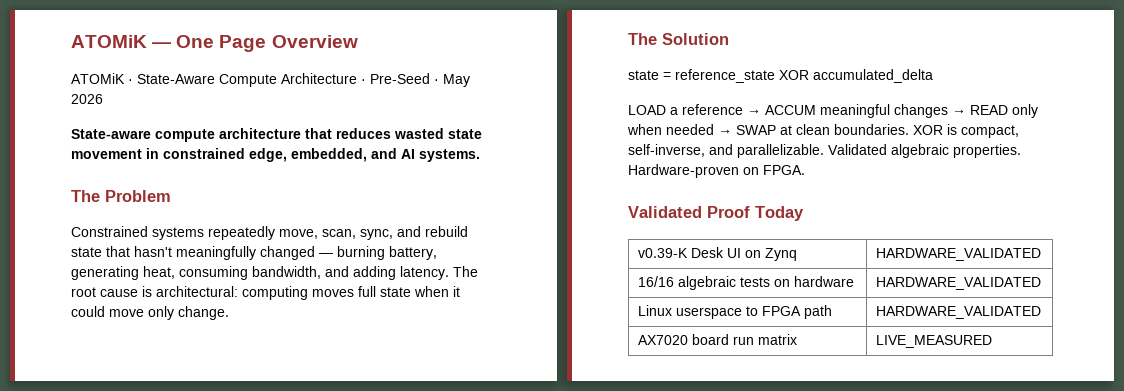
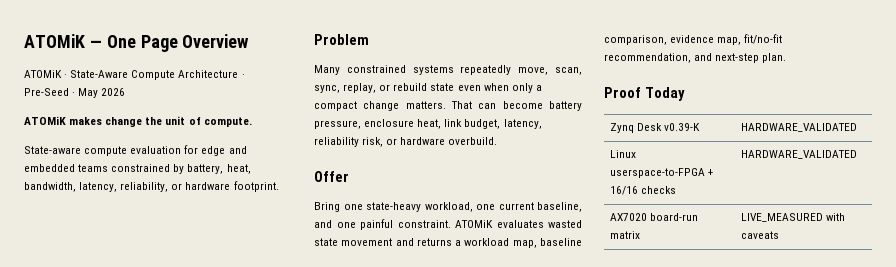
- State-aware compute architecture that reduces wasted state movement in constrained edge, embedded, and AI systems.
- The Problem
+ ATOMiK makes change the unit of compute.
+ State-aware compute evaluation for edge and embedded teams constrained by battery, heat, bandwidth, latency, reliability, or hardware footprint.
+ Problem
- Constrained systems repeatedly move, scan, sync, and rebuild state that hasn't meaningfully changed — burning battery, generating heat, consuming bandwidth, and adding latency. The root cause is architectural: computing moves full state when it could move only change.
- The Solution
- state = reference_state XOR accumulated_delta
- LOAD a reference → ACCUM meaningful changes → READ only when needed → SWAP at clean boundaries. XOR is compact, self-inverse, and parallelizable. Validated algebraic properties. Hardware-proven on FPGA.
- Validated Proof Today
+ Many constrained systems repeatedly move, scan, sync, replay, or rebuild state even when only a compact change matters. That can become battery pressure, enclosure heat, link budget, latency, reliability risk, or hardware overbuild.
+ Offer
+ Bring one state-heavy workload, one current baseline, and one painful constraint. ATOMiK evaluates wasted state movement and returns a workload map, baseline comparison, evidence map, fit/no-fit recommendation, and next-step plan.
+ Proof Today
- v0.39-K Desk UI on Zynq | HARDWARE_VALIDATED
- 16/16 algebraic tests on hardware | HARDWARE_VALIDATED
- Linux userspace to FPGA path | HARDWARE_VALIDATED
+ Zynq Desk v0.39-K | HARDWARE_VALIDATED
+ Linux userspace-to-FPGA + 16/16 checks | HARDWARE_VALIDATED
- AX7020 board run matrix | LIVE_MEASURED
+ AX7020 board-run matrix | LIVE_MEASURED with caveats

